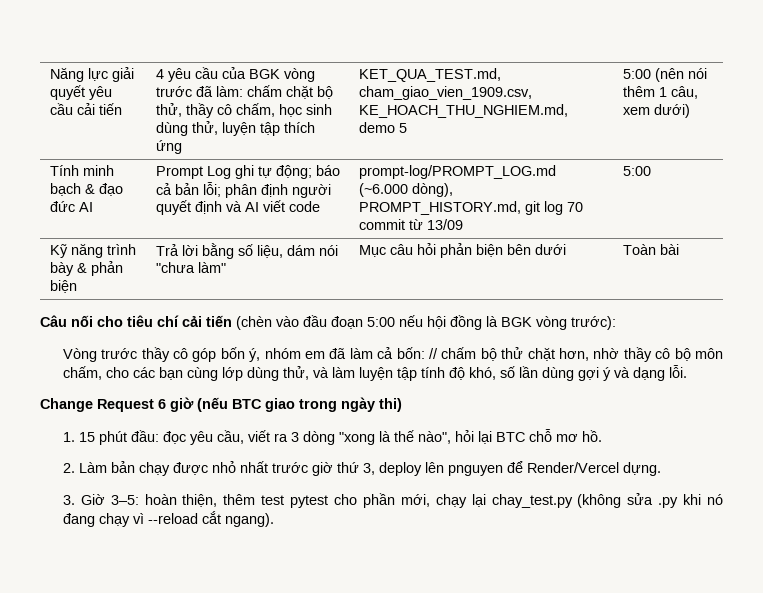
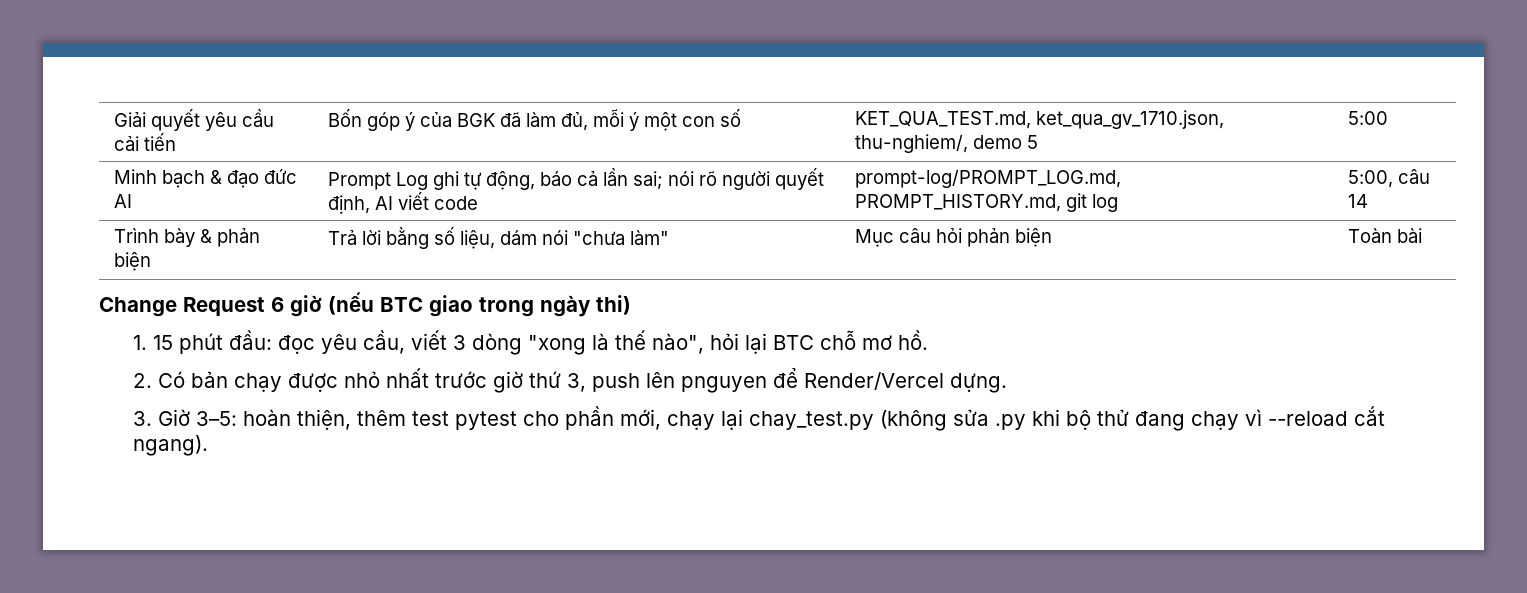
- Năng lực giải quyết yêu cầu cải tiến
+ Giải quyết yêu cầu cải tiến
- 4 yêu cầu của BGK vòng trước đã làm: chấm chặt bộ thử, thầy cô chấm, học sinh dùng thử, luyện tập thích ứng
+ Bốn góp ý của BGK đã làm đủ, mỗi ý một con số
- KET_QUA_TEST.md, cham_giao_vien_1909.csv, KE_HOACH_THU_NGHIEM.md, demo 5
+ KET_QUA_TEST.md, ket_qua_gv_1710.json, thu-nghiem/, demo 5
- 5:00 (nên nói thêm 1 câu, xem dưới)
- Tính minh bạch & đạo đức AI | Prompt Log ghi tự động; báo cả bản lỗi; phân định người quyết định và AI viết code | prompt-log/PROMPT_LOG.md (~6.000 dòng), PROMPT_HISTORY.md, git log 70 commit từ 13/09 | 5:00
- Kỹ năng trình bày & phản biện | Trả lời bằng số liệu, dám nói "chưa làm" | Mục câu hỏi phản biện bên dưới | Toàn bài
+ 5:00
+ Minh bạch & đạo đức AI | Prompt Log ghi tự động, báo cả lần sai; nói rõ người quyết định, AI viết code | prompt-log/PROMPT_LOG.md, PROMPT_HISTORY.md, git log | 5:00, câu 14
+ Trình bày & phản biện | Trả lời bằng số liệu, dám nói "chưa làm" | Mục câu hỏi phản biện | Toàn bài
- Câu nối cho tiêu chí cải tiến (chèn vào đầu đoạn 5:00 nếu hội đồng là BGK vòng trước):
- Vòng trước thầy cô góp bốn ý, nhóm em đã làm cả bốn: // chấm bộ thử chặt hơn, nhờ thầy cô bộ môn chấm, cho các bạn cùng lớp dùng thử, và làm luyện tập tính độ khó, số lần dùng gợi ý và dạng lỗi.
- 1. 15 phút đầu: đọc yêu cầu, viết ra 3 dòng "xong là thế nào", hỏi lại BTC chỗ mơ hồ.
+ 1. 15 phút đầu: đọc yêu cầu, viết 3 dòng "xong là thế nào", hỏi lại BTC chỗ mơ hồ.
- 2. Làm bản chạy được nhỏ nhất trước giờ thứ 3, deploy lên pnguyen để Render/Vercel dựng.
+ 2. Có bản chạy được nhỏ nhất trước giờ thứ 3, push lên pnguyen để Render/Vercel dựng.
- 3. Giờ 3–5: hoàn thiện, thêm test pytest cho phần mới, chạy lại chay_test.py (không sửa .py khi nó đang chạy vì --reload cắt ngang).
+ 3. Giờ 3–5: hoàn thiện, thêm test pytest cho phần mới, chạy lại chay_test.py (không sửa .py khi bộ thử đang chạy vì --reload cắt ngang).

